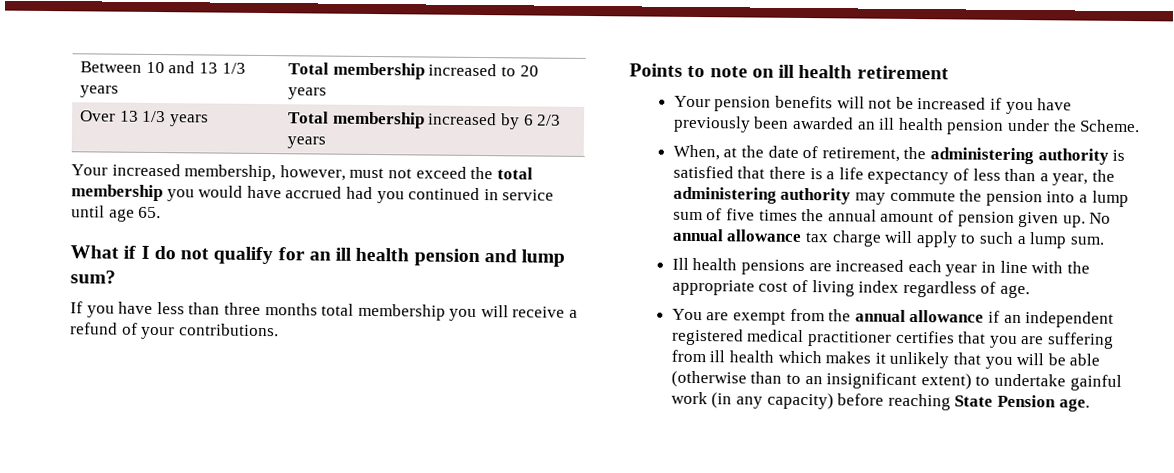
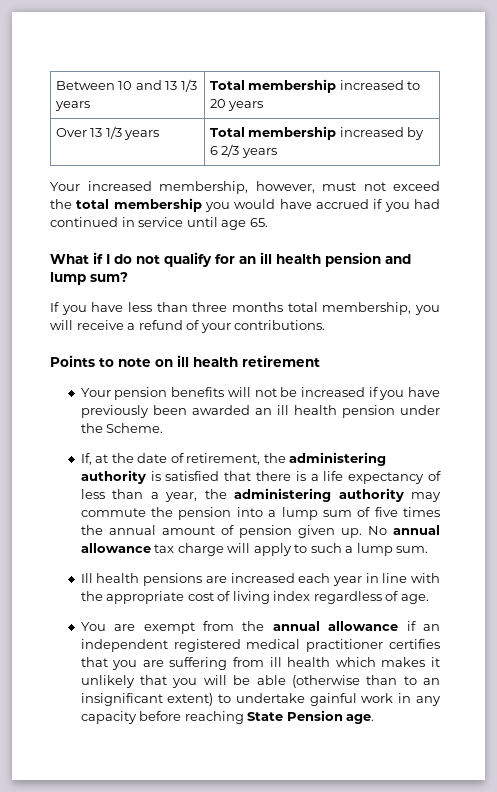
- Your increased membership, however, must not exceed the total membership you would have accrued had you continued in service until age 65.
+ Your increased membership, however, must not exceed the total membership you would have accrued if you had continued in service until age 65.
- If you have less than three months total membership you will receive a refund of your contributions.
+ If you have less than three months total membership, you will receive a refund of your contributions.
- When, at the date of retirement, the administering authority is satisfied that there is a life expectancy of less than a year, the administering authority may commute the pension into a lump sum of five times the annual amount of pension given up.
+ If, at the date of retirement, the administering authority is satisfied that there is a life expectancy of less than a year, the administering authority may commute the pension into a lump sum of five times the annual amount of pension given up.
- You are exempt from the annual allowance if an independent registered medical practitioner certifies that you are suffering from ill health which makes it unlikely that you will be able (otherwise than to an insignificant extent) to undertake gainful work (in any capacity) before reaching State Pension age.
+ You are exempt from the annual allowance if an independent registered medical practitioner certifies that you are suffering from ill health which makes it unlikely that you will be able (otherwise than to an insignificant extent) to undertake gainful work in any capacity before reaching State Pension age.

